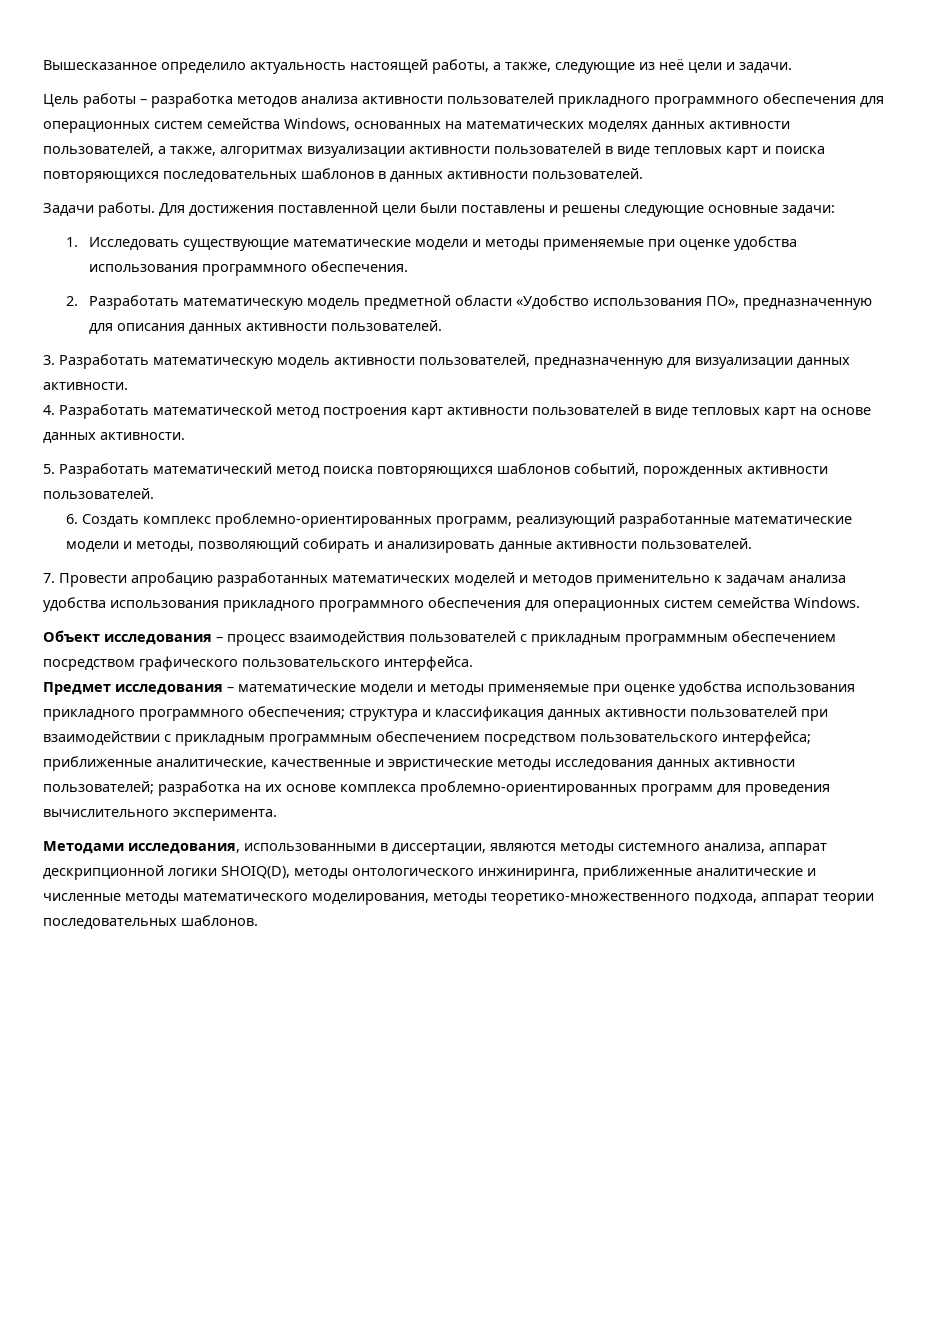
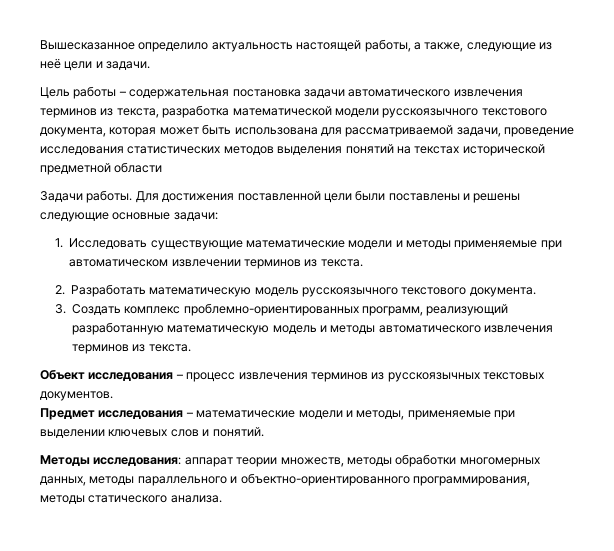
- Цель работы – разработка методов анализа активности пользователей прикладного программного обеспечения для операционных систем семейства Windows, основанных на математических моделях данных активности пользователей, а также, алгоритмах визуализации активности пользователей в виде тепловых карт и поиска повторяющихся последовательных шаблонов в данных активности пользователей.
+ Цель работы – cодержательная постановка задачи автоматического извлечения терминов из текста, разработка математической модели русскоязычного текстового документа, которая может быть использована для рассматриваемой задачи, проведение исследования статистических методов выделения понятий на текстах исторической предметной области
- 1. Исследовать существующие математические модели и методы применяемые при оценке удобства использования программного обеспечения.
+ 1. Исследовать существующие математические модели и методы применяемые при автоматическом извлечении терминов из текста.
- 2. Разработать математическую модель предметной области «Удобство использования ПО», предназначенную для описания данных активности пользователей.
- 3. Разработать математическую модель активности пользователей, предназначенную для визуализации данных активности.
- 4. Разработать математической метод построения карт активности пользователей в виде тепловых карт на основе данных активности.
- 5. Разработать математический метод поиска повторяющихся шаблонов событий, порожденных активности пользователей.
- 6. Создать комплекс проблемно-ориентированных программ, реализующий разработанные математические модели и методы, позволяющий собирать и анализировать данные активности пользователей.
- 7. Провести апробацию разработанных математических моделей и методов применительно к задачам анализа удобства использования прикладного программного обеспечения для операционных систем семейства Windows.
- Объект исследования – процесс взаимодействия пользователей с прикладным программным обеспечением посредством графического пользовательского интерфейса.
+ 2. Разработать математическую модель русскоязычного текстового документа.
+ 3. Создать комплекс проблемно-ориентированных программ, реализующий разработанную математическую модель и методы автоматического извлечения терминов из текста.
+ Объект исследования – процесс извлечения терминов из русскоязычных текстовых документов.
- Предмет исследования – математические модели и методы применяемые при оценке удобства использования прикладного программного обеспечения; структура и классификация данных активности пользователей при взаимодействии с прикладным программным обеспечением посредством пользовательского интерфейса; приближенные аналитические, качественные и эвристические методы исследования данных активности пользователей; разработка на их основе комплекса проблемно-ориентированных программ для проведения вычислительного эксперимента.
- Методами исследования, использованными в диссертации, являются методы системного анализа, аппарат дескрипционной логики SHOIQ(D), методы онтологического инжиниринга, приближенные аналитические и численные методы математического моделирования, методы теоретико-множественного подхода, аппарат теории последовательных шаблонов.
+ Предмет исследования – математические модели и методы, применяемые при выделении ключевых слов и понятий.
+ Методы исследования: аппарат теории множеств, методы обработки многомерных данных, методы параллельного и объектно-ориентированного программирования, методы статического анализа.

